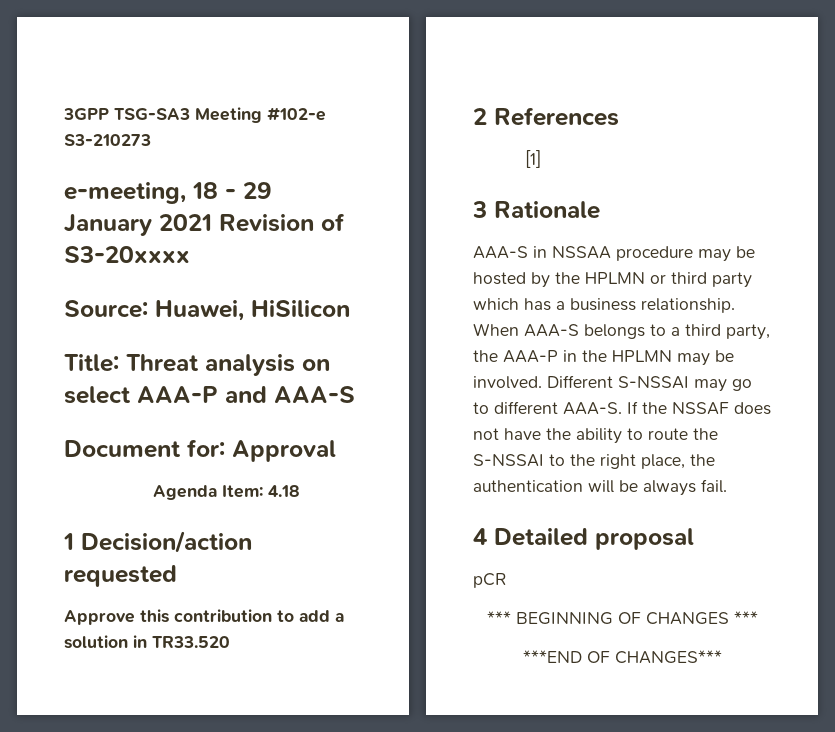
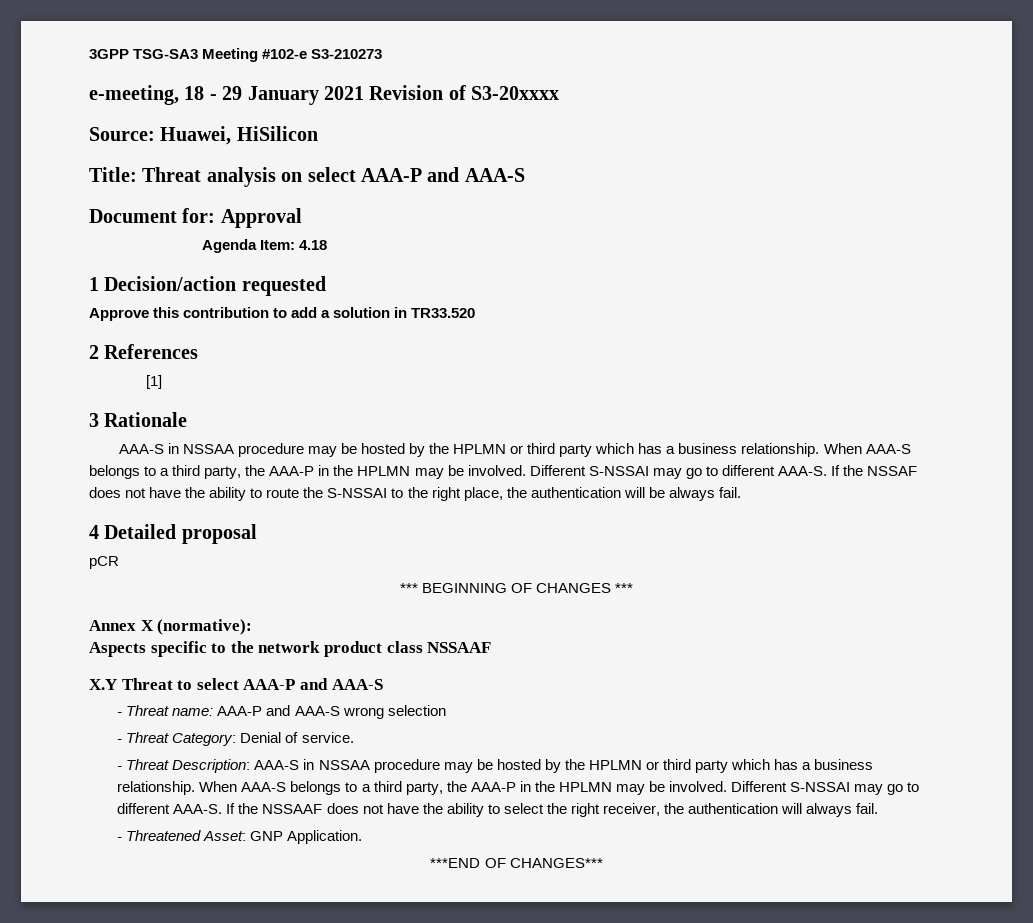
+ Annex X (normative):
+ Aspects specific to the network product class NSSAAF
+ X.Y Threat to select AAA-P and AAA-S
+ - Threat name: AAA-P and AAA-S wrong selection
+ - Threat Category: Denial of service.
+ - Threat Description: AAA-S in NSSAA procedure may be hosted by the HPLMN or third party which has a business relationship. When AAA-S belongs to a third party, the AAA-P in the HPLMN may be involved. Different S-NSSAI may go to different AAA-S. If the NSSAAF does not have the ability to select the right receiver, the authentication will always fail.
+ - Threatened Asset: GNP Application.

